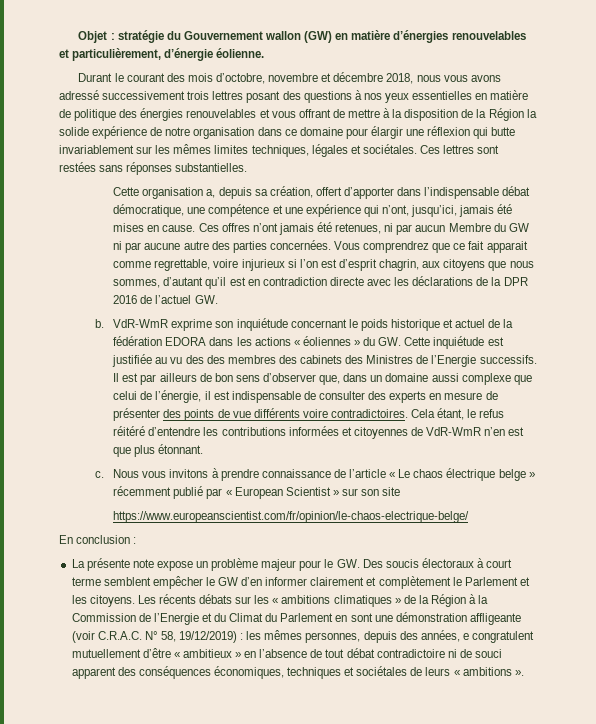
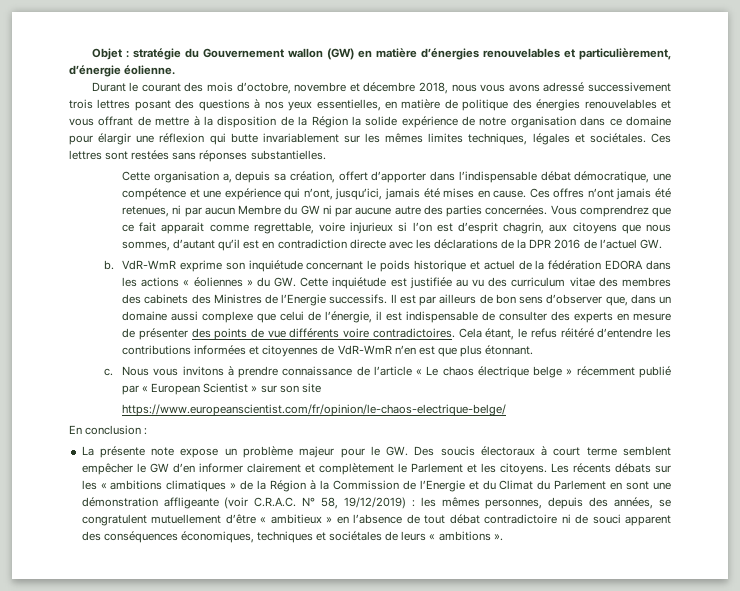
- Durant le courant des mois d’octobre, novembre et décembre 2018, nous vous avons adressé successivement trois lettres posant des questions à nos yeux essentielles en matière de politique des énergies renouvelables et vous offrant de mettre à la disposition de la Région la solide expérience de notre organisation dans ce domaine pour élargir une réflexion qui butte invariablement sur les mêmes limites techniques, légales et sociétales.
+ Durant le courant des mois d’octobre, novembre et décembre 2018, nous vous avons adressé successivement trois lettres posant des questions à nos yeux essentielles, en matière de politique des énergies renouvelables et vous offrant de mettre à la disposition de la Région la solide expérience de notre organisation dans ce domaine pour élargir une réflexion qui butte invariablement sur les mêmes limites techniques, légales et sociétales.
- VdR-WmR exprime son inquiétude concernant le poids historique et actuel de la fédération EDORA dans les actions « éoliennes » du GW. Cette inquiétude est justifiée au vu des des membres des cabinets des Ministres de l’Energie successifs.
+ VdR-WmR exprime son inquiétude concernant le poids historique et actuel de la fédération EDORA dans les actions « éoliennes » du GW. Cette inquiétude est justifiée au vu des curriculum vitae des membres des cabinets des Ministres de l’Energie successifs.
- les mêmes personnes, depuis des années, e congratulent mutuellement d’être « ambitieux » en l’absence de tout débat contradictoire ni de souci apparent des conséquences économiques, techniques et sociétales de leurs « ambitions ».
+ les mêmes personnes, depuis des années, se congratulent mutuellement d’être « ambitieux » en l’absence de tout débat contradictoire ni de souci apparent des conséquences économiques, techniques et sociétales de leurs « ambitions ».

